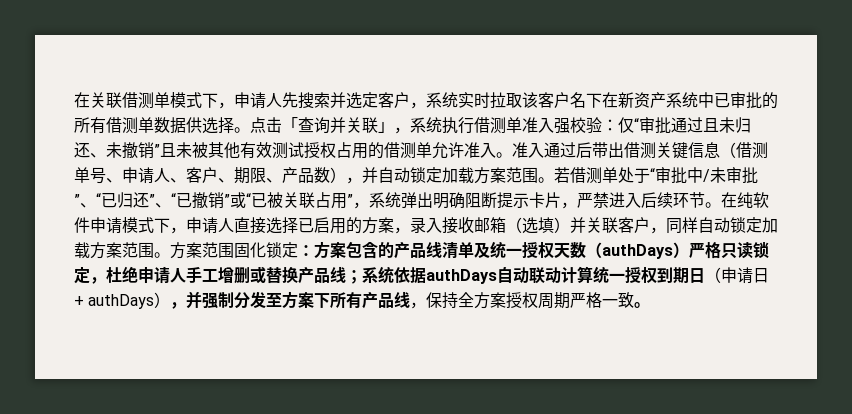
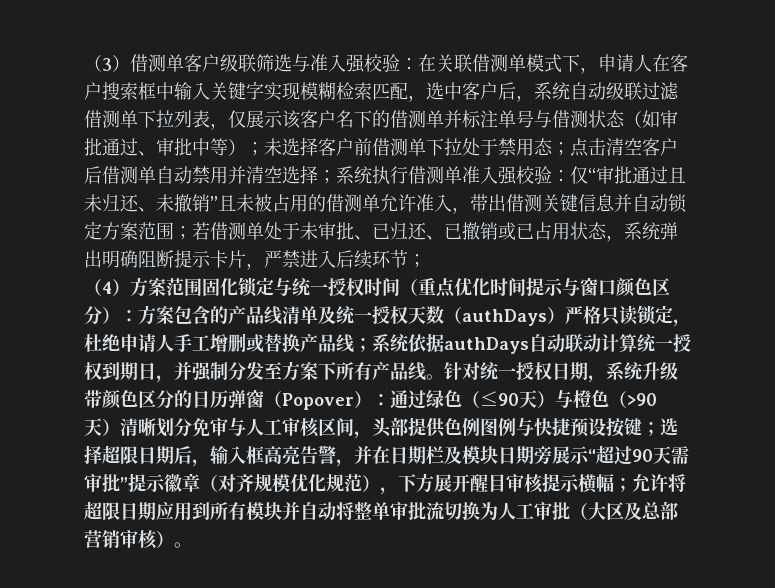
+ （3）借测单客户级联筛选与准入强校验：
- 在关联借测单模式下，申请人先搜索并选定客户，系统实时拉取该客户名下在新资产系统中已审批的所有借测单数据供选择。点击「查询并关联」，系统执行借测单准入强校验：
+ 在关联借测单模式下，申请人在客户搜索框中输入关键字实现模糊检索匹配，选中客户后，系统自动级联过滤借测单下拉列表，仅展示该客户名下的借测单并标注单号与借测状态（如审批通过、审批中等）；未选择客户前借测单下拉处于禁用态；点击清空客户后借测单自动禁用并清空选择；系统执行借测单准入强校验：
- 仅“审批通过且未归还、未撤销”且未被其他有效测试授权占用的借测单允许准入。准入通过后带出借测关键信息（借测单号、申请人、客户、期限、产品数），并自动锁定加载方案范围。
+ 仅“审批通过且未归还、未撤销”且未被占用的借测单允许准入，带出借测关键信息并自动锁定方案范围；
- 若借测单处于“审批中/未审批”、“已归还”、“已撤销”或“已被关联占用”，系统弹出明确阻断提示卡片，严禁进入后续环节。在纯软件申请模式下，申请人直接选择已启用的方案，录入接收邮箱（选填）并关联客户，同样自动锁定加载方案范围。方案范围固化锁定：
+ 若借测单处于未审批、已归还、已撤销或已占用状态，系统弹出明确阻断提示卡片，严禁进入后续环节；
+ （4）方案范围固化锁定与统一授权时间（重点优化时间提示与窗口颜色区分）：
- 系统依据authDays自动联动计算统一授权到期日（申请日+ authDays），并强制分发至方案下所有产品线，保持全方案授权周期严格一致。
+ 系统依据authDays自动联动计算统一授权到期日，并强制分发至方案下所有产品线。针对统一授权日期，系统升级带颜色区分的日历弹窗（Popover）：通过绿色（≤90天）与橙色（>90天）清晰划分免审与人工审核区间，头部提供色例图例与快捷预设按键；选择超限日期后，输入框高亮告警，并在日期栏及模块日期旁展示“超过90天需审批”提示徽章（对齐规模优化规范），下方展开醒目审核提示横幅；允许将超限日期应用到所有模块并自动将整单审批流切换为人工审批（大区及总部营销审核）。

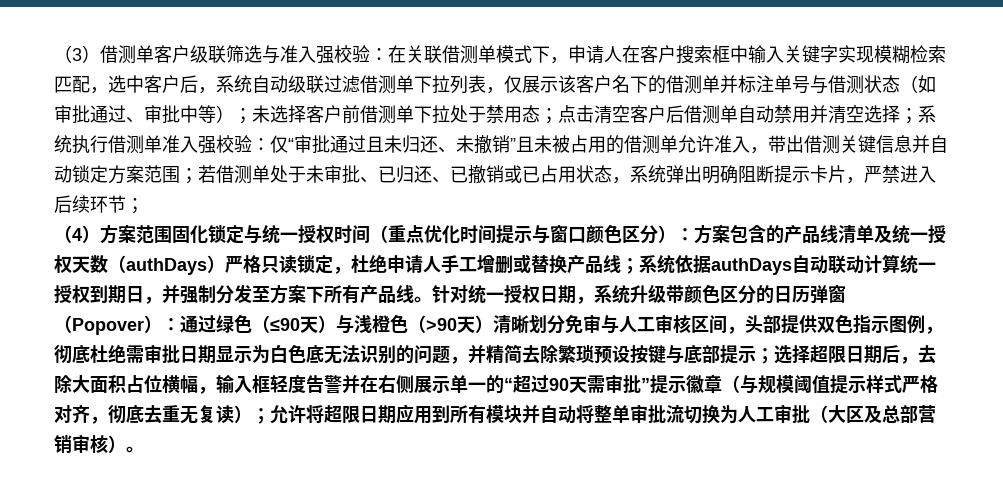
- 通过绿色（≤90天）与橙色（>90天）清晰划分免审与人工审核区间，头部提供色例图例与快捷预设按键；
+ 通过绿色（≤90天）与浅橙色（>90天）清晰划分免审与人工审核区间，头部提供双色指示图例，彻底杜绝需审批日期显示为白色底无法识别的问题，并精简去除繁琐预设按键与底部提示；
- 选择超限日期后，输入框高亮告警，并在日期栏及模块日期旁展示“超过90天需审批”提示徽章（对齐规模优化规范），下方展开醒目审核提示横幅；
+ 选择超限日期后，去除大面积占位横幅，输入框轻度告警并在右侧展示单一的“超过90天需审批”提示徽章（与规模阈值提示样式严格对齐，彻底去重无复读）；

